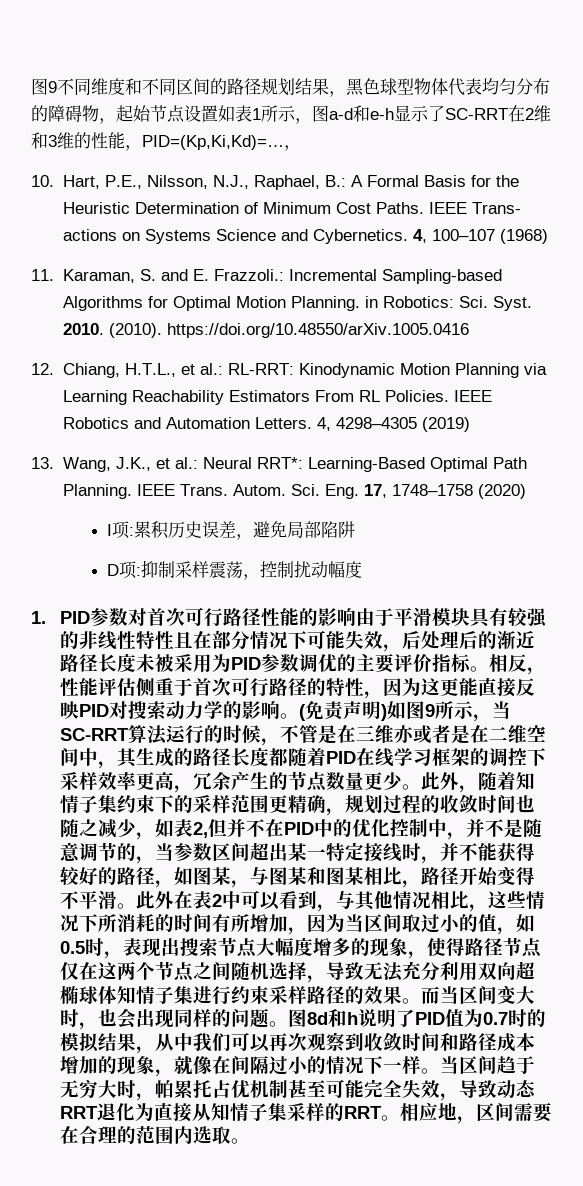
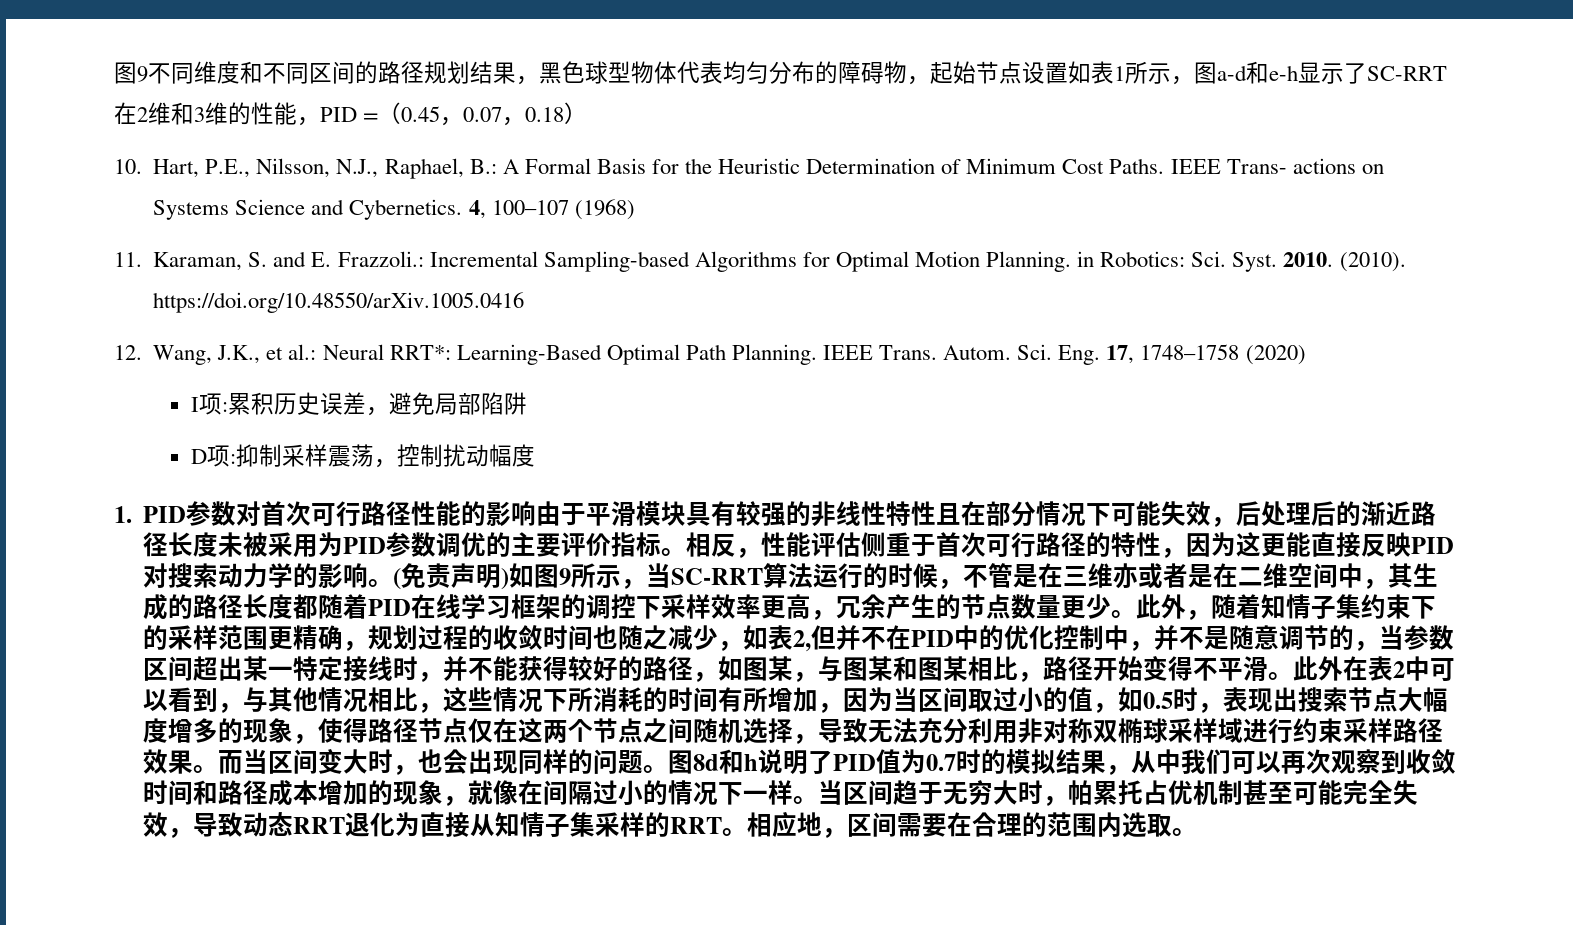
- 图9不同维度和不同区间的路径规划结果，黑色球型物体代表均匀分布的障碍物，起始节点设置如表1所示，图a-d和e-h显示了SC-RRT在2维和3维的性能，PID=(Kp,Ki,Kd)=…，
+ 图9不同维度和不同区间的路径规划结果，黑色球型物体代表均匀分布的障碍物，起始节点设置如表1所示，图a-d和e-h显示了SC-RRT在2维和3维的性能，PID =（0.45，0.07，0.18）
- 12. Chiang, H.T.L., et al.: RL-RRT: Kinodynamic Motion Planning via Learning Reachability Estimators From RL Policies. IEEE Robotics and Automation Letters. 4, 4298–4305 (2019)
- 13. Wang, J.K., et al.: Neural RRT*: Learning-Based Optimal Path Planning.
+ 12. Wang, J.K., et al.: Neural RRT*: Learning-Based Optimal Path Planning.
- 此外在表2中可以看到，与其他情况相比，这些情况下所消耗的时间有所增加，因为当区间取过小的值，如0.5时，表现出搜索节点大幅度增多的现象，使得路径节点仅在这两个节点之间随机选择，导致无法充分利用双向超椭球体知情子集进行约束采样路径的效果。
+ 此外在表2中可以看到，与其他情况相比，这些情况下所消耗的时间有所增加，因为当区间取过小的值，如0.5时，表现出搜索节点大幅度增多的现象，使得路径节点仅在这两个节点之间随机选择，导致无法充分利用非对称双椭球采样域进行约束采样路径效果。

